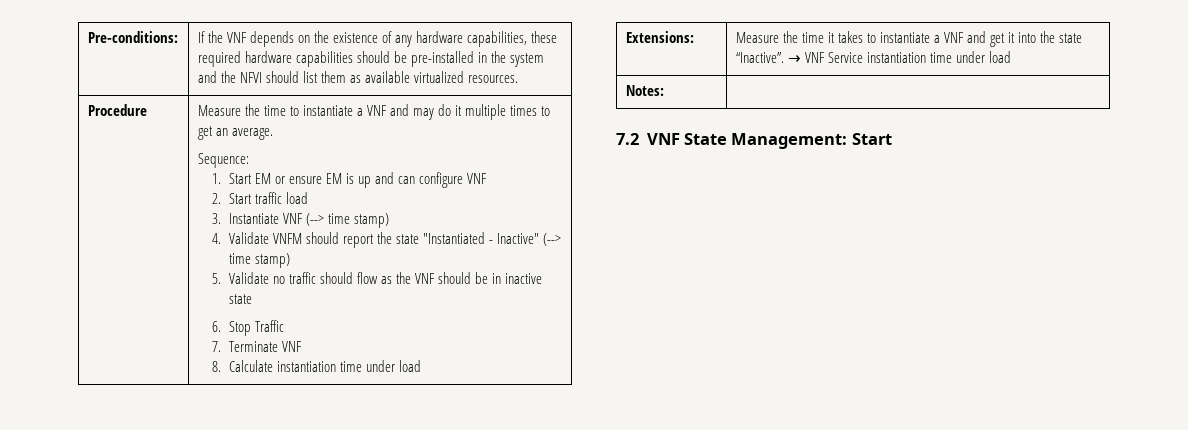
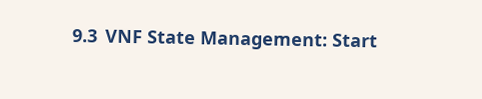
- Pre-conditions: | If the VNF depends on the existence of any hardware capabilities, these required hardware capabilities should be pre-installed in the system and the NFVI should list them as available virtualized resources.
- Procedure | Measure the time to instantiate a VNF and may do it multiple times to get an average.
- Sequence:
- 1. Start EM or ensure EM is up and can configure VNF
- 2. Start traffic load
- 3. Instantiate VNF (--> time stamp)
- 4. Validate VNFM should report the state "Instantiated - Inactive" (--> time stamp)
- 5. Validate no traffic should flow as the VNF should be in inactive state
- 6. Stop Traffic
- 7. Terminate VNF
- 8. Calculate instantiation time under load
- Extensions: | Measure the time it takes to instantiate a VNF and get it into the state “Inactive”. → VNF Service instantiation time under load
- Notes: |
- 7.2 VNF State Management: Start
+ 9.3 VNF State Management: Start

